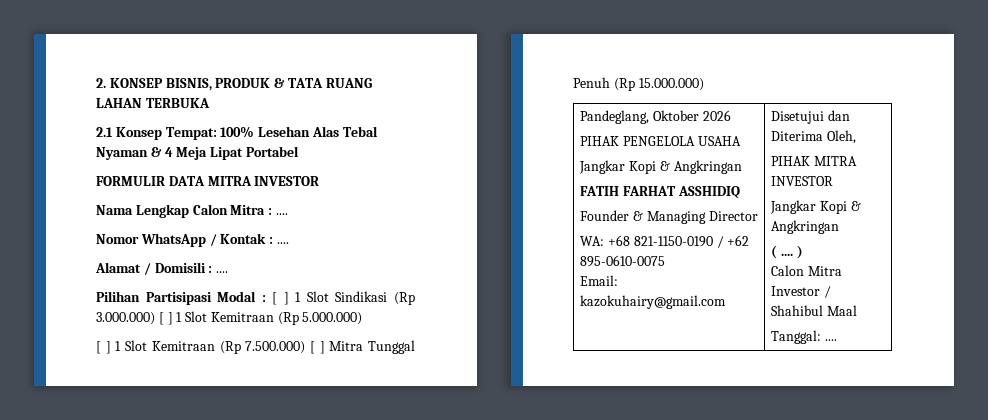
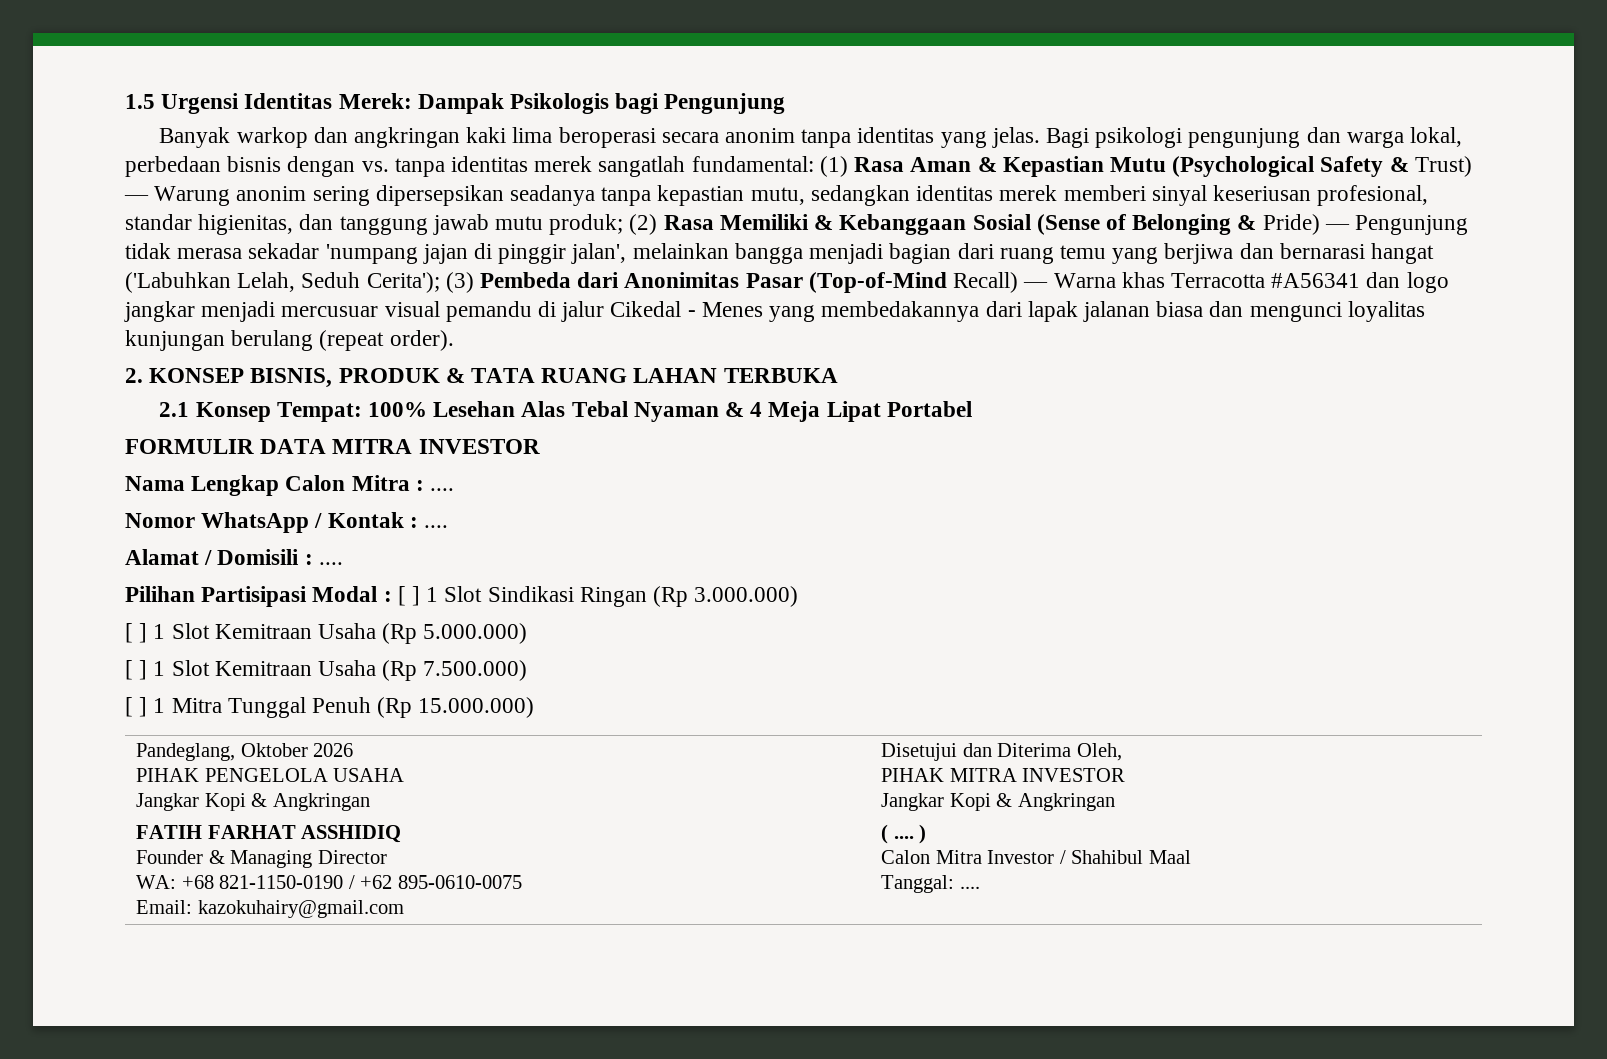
+ 1.5 Urgensi Identitas Merek: Dampak Psikologis bagi Pengunjung
+ Banyak warkop dan angkringan kaki lima beroperasi secara anonim tanpa identitas yang jelas. Bagi psikologi pengunjung dan warga lokal, perbedaan bisnis dengan vs. tanpa identitas merek sangatlah fundamental: (1) Rasa Aman & Kepastian Mutu (Psychological Safety & Trust) — Warung anonim sering dipersepsikan seadanya tanpa kepastian mutu, sedangkan identitas merek memberi sinyal keseriusan profesional, standar higienitas, dan tanggung jawab mutu produk; (2) Rasa Memiliki & Kebanggaan Sosial (Sense of Belonging & Pride) — Pengunjung tidak merasa sekadar 'numpang jajan di pinggir jalan', melainkan bangga menjadi bagian dari ruang temu yang berjiwa dan bernarasi hangat ('Labuhkan Lelah, Seduh Cerita'); (3) Pembeda dari Anonimitas Pasar (Top-of-Mind Recall) — Warna khas Terracotta #A56341 dan logo jangkar menjadi mercusuar visual pemandu di jalur Cikedal - Menes yang membedakannya dari lapak jalanan biasa dan mengunci loyalitas kunjungan berulang (repeat order).
- Pilihan Partisipasi Modal : [ ] 1 Slot Sindikasi (Rp 3.000.000) [ ] 1 Slot Kemitraan (Rp 5.000.000)
+ Pilihan Partisipasi Modal : [ ] 1 Slot Sindikasi Ringan (Rp 3.000.000)
+ [ ] 1 Slot Kemitraan Usaha (Rp 5.000.000)
- [ ] 1 Slot Kemitraan (Rp 7.500.000) [ ] Mitra Tunggal Penuh (Rp 15.000.000)
+ [ ] 1 Slot Kemitraan Usaha (Rp 7.500.000)
+ [ ] 1 Mitra Tunggal Penuh (Rp 15.000.000)

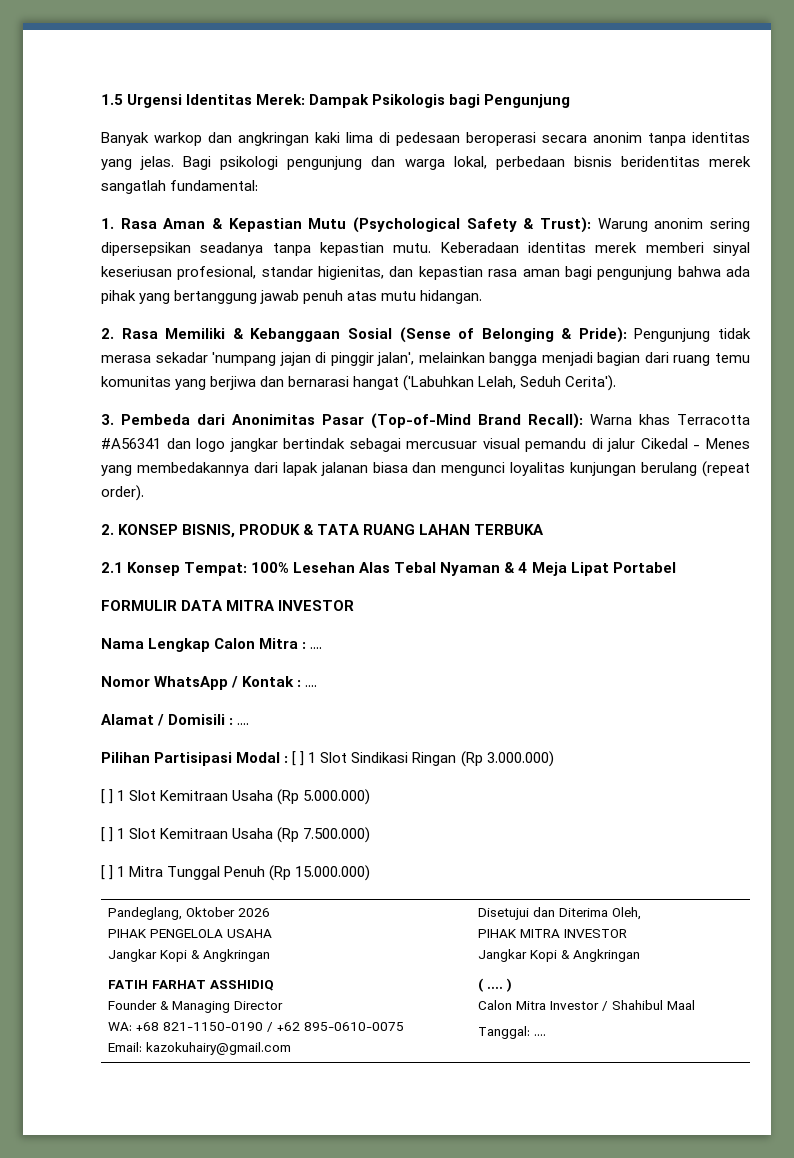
- Banyak warkop dan angkringan kaki lima beroperasi secara anonim tanpa identitas yang jelas.
+ Banyak warkop dan angkringan kaki lima di pedesaan beroperasi secara anonim tanpa identitas yang jelas.
- Bagi psikologi pengunjung dan warga lokal, perbedaan bisnis dengan vs. tanpa identitas merek sangatlah fundamental: (1) Rasa Aman & Kepastian Mutu (Psychological Safety & Trust) — Warung anonim sering dipersepsikan seadanya tanpa kepastian mutu, sedangkan identitas merek memberi sinyal keseriusan profesional, standar higienitas, dan tanggung jawab mutu produk; (2) Rasa Memiliki & Kebanggaan Sosial (Sense of Belonging & Pride) — Pengunjung tidak merasa sekadar 'numpang jajan di pinggir jalan', melainkan bangga menjadi bagian dari ruang temu yang berjiwa dan bernarasi hangat ('Labuhkan Lelah, Seduh Cerita'); (3) Pembeda dari Anonimitas Pasar (Top-of-Mind Recall) — Warna khas Terracotta #A56341 dan logo jangkar menjadi mercusuar visual pemandu di jalur Cikedal - Menes yang membedakannya dari lapak jalanan biasa dan mengunci loyalitas kunjungan berulang (repeat order).
+ Bagi psikologi pengunjung dan warga lokal, perbedaan bisnis beridentitas merek sangatlah fundamental:
+ 1. Rasa Aman & Kepastian Mutu (Psychological Safety & Trust): Warung anonim sering dipersepsikan seadanya tanpa kepastian mutu. Keberadaan identitas merek memberi sinyal keseriusan profesional, standar higienitas, dan kepastian rasa aman bagi pengunjung bahwa ada pihak yang bertanggung jawab penuh atas mutu hidangan.
+ 2. Rasa Memiliki & Kebanggaan Sosial (Sense of Belonging & Pride): Pengunjung tidak merasa sekadar 'numpang jajan di pinggir jalan', melainkan bangga menjadi bagian dari ruang temu komunitas yang berjiwa dan bernarasi hangat ('Labuhkan Lelah, Seduh Cerita').
+ 3. Pembeda dari Anonimitas Pasar (Top-of-Mind Brand Recall): Warna khas Terracotta #A56341 dan logo jangkar bertindak sebagai mercusuar visual pemandu di jalur Cikedal - Menes yang membedakannya dari lapak jalanan biasa dan mengunci loyalitas kunjungan berulang (repeat order).

